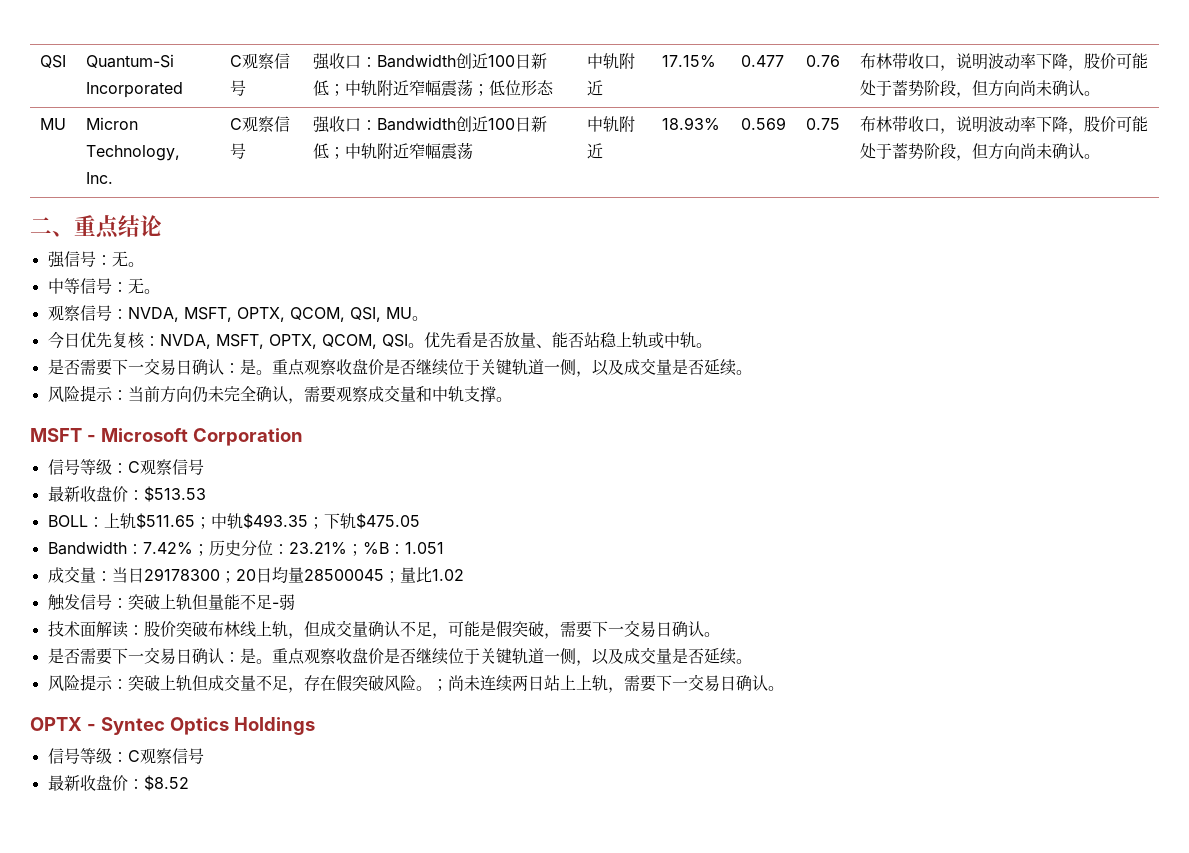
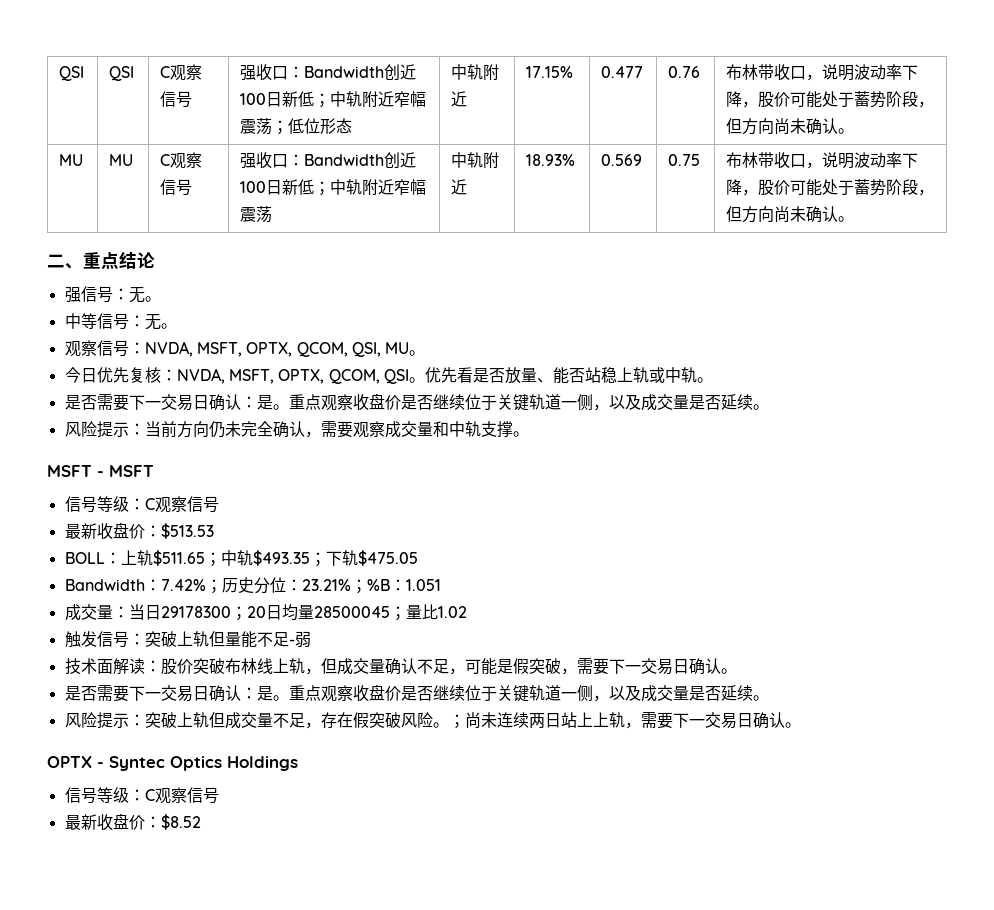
- QSI | Quantum-Si Incorporated
+ QSI | QSI
- MU | Micron Technology, Inc. | C观察信号 | 强收口：Bandwidth创近100日新低；中轨附近窄幅震荡 | 中轨附近 | 18.93% | 0.569 | 0.75 | 布林带收口，说明波动率下降，股价可能处于蓄势阶段，但方向尚未确认。
+ MU | MU | C观察信号 | 强收口：Bandwidth创近100日新低；中轨附近窄幅震荡 | 中轨附近 | 18.93% | 0.569 | 0.75 | 布林带收口，说明波动率下降，股价可能处于蓄势阶段，但方向尚未确认。
- MSFT - Microsoft Corporation
+ MSFT - MSFT

